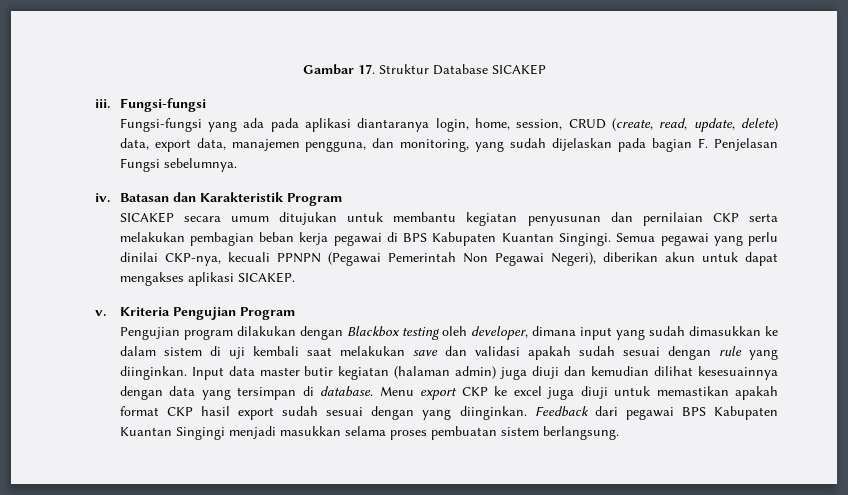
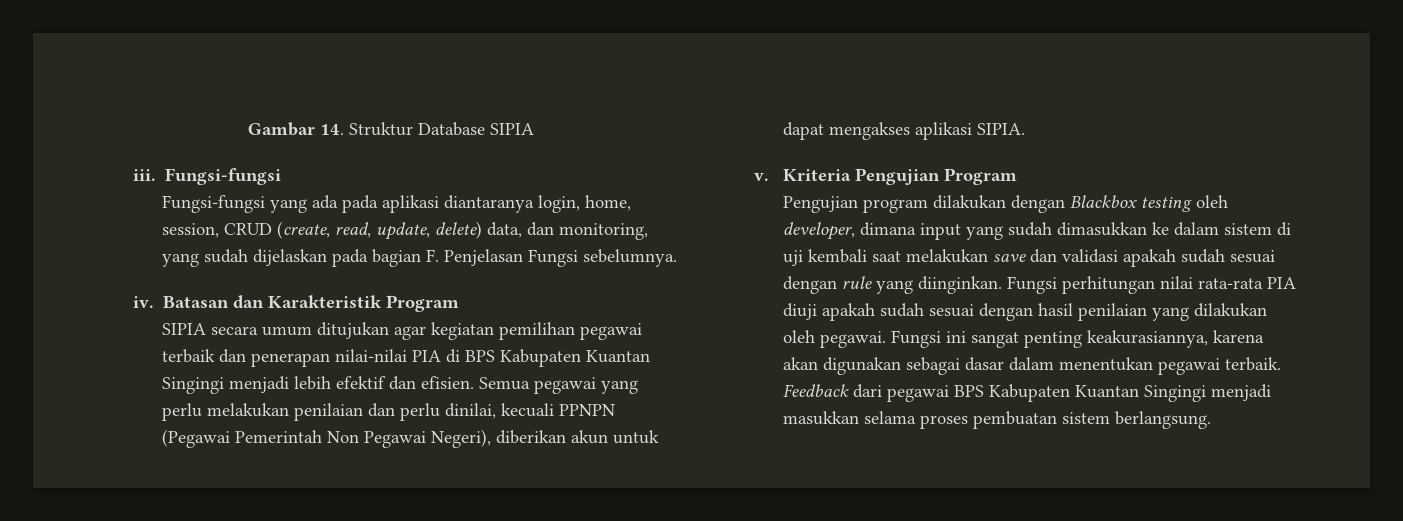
- Gambar 17. Struktur Database SICAKEP
+ Gambar 14. Struktur Database SIPIA
- Fungsi-fungsi yang ada pada aplikasi diantaranya login, home, session, CRUD (create, read, update, delete) data, export data, manajemen pengguna, dan monitoring, yang sudah dijelaskan pada bagian F. Penjelasan Fungsi sebelumnya.
+ Fungsi-fungsi yang ada pada aplikasi diantaranya login, home, session, CRUD (create, read, update, delete) data, dan monitoring, yang sudah dijelaskan pada bagian F. Penjelasan Fungsi sebelumnya.
- SICAKEP secara umum ditujukan untuk membantu kegiatan penyusunan dan pernilaian CKP serta melakukan pembagian beban kerja pegawai di BPS Kabupaten Kuantan Singingi. Semua pegawai yang perlu dinilai CKP-nya, kecuali PPNPN (Pegawai Pemerintah Non Pegawai Negeri), diberikan akun untuk dapat mengakses aplikasi SICAKEP.
+ SIPIA secara umum ditujukan agar kegiatan pemilihan pegawai terbaik dan penerapan nilai-nilai PIA di BPS Kabupaten Kuantan Singingi menjadi lebih efektif dan efisien. Semua pegawai yang perlu melakukan penilaian dan perlu dinilai, kecuali PPNPN (Pegawai Pemerintah Non Pegawai Negeri), diberikan akun untuk dapat mengakses aplikasi SIPIA.
- Input data master butir kegiatan (halaman admin) juga diuji dan kemudian dilihat kesesuainnya dengan data yang tersimpan di database. Menu export CKP ke excel juga diuji untuk memastikan apakah format CKP hasil export sudah sesuai dengan yang diinginkan.
+ Fungsi perhitungan nilai rata-rata PIA diuji apakah sudah sesuai dengan hasil penilaian yang dilakukan oleh pegawai. Fungsi ini sangat penting keakurasiannya, karena akan digunakan sebagai dasar dalam menentukan pegawai terbaik.

